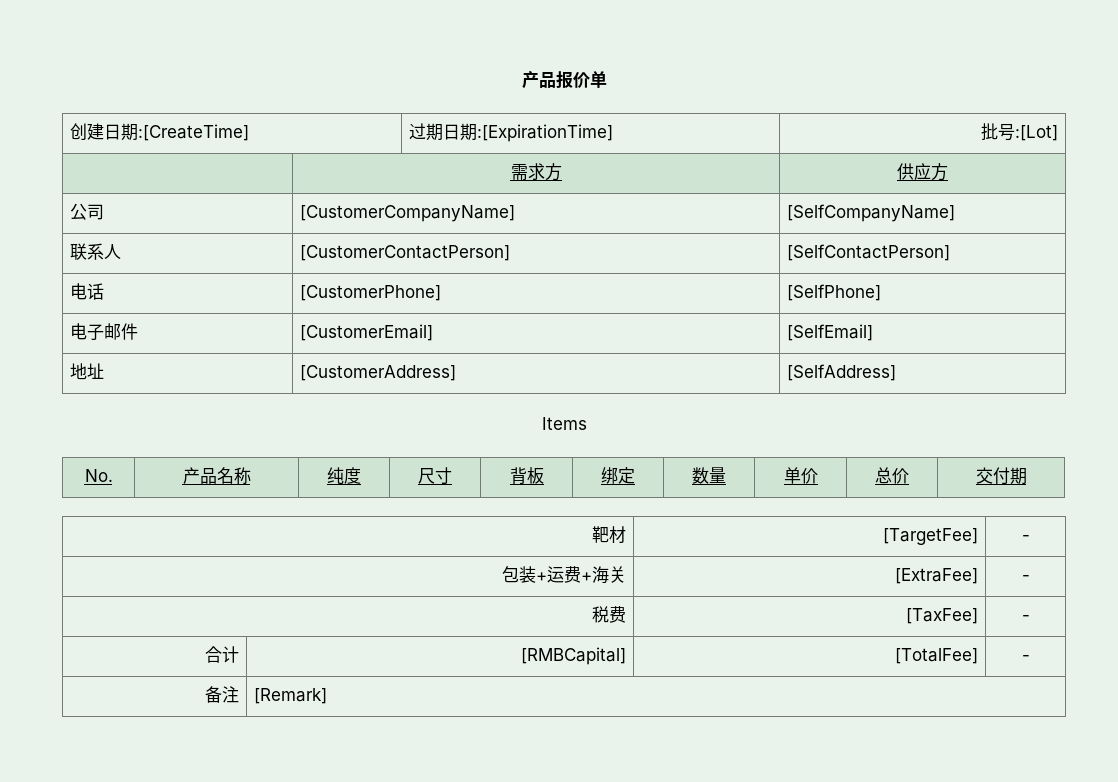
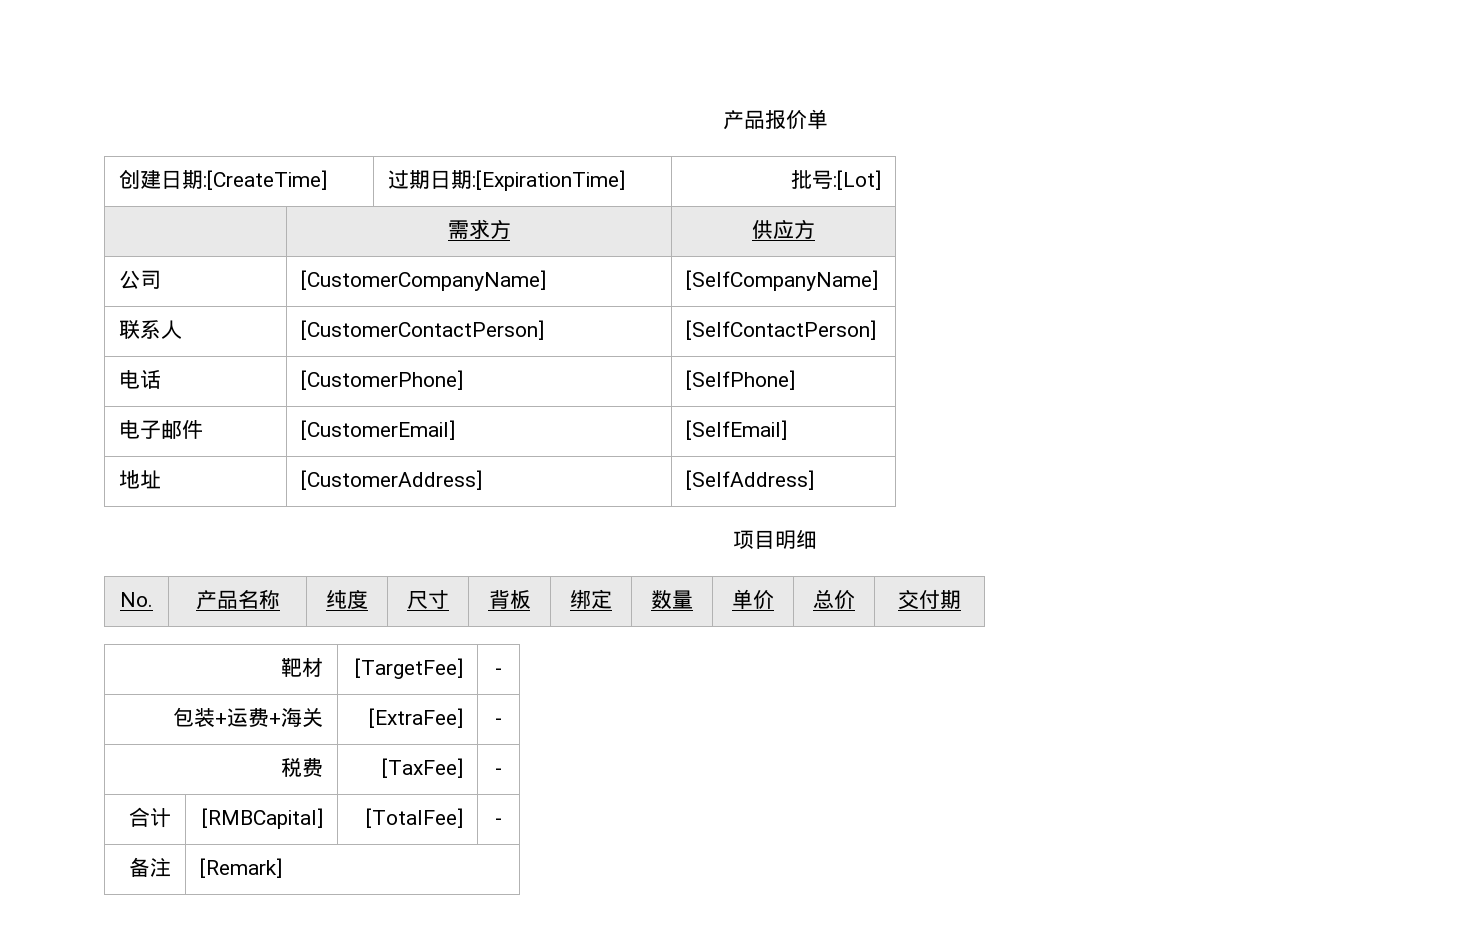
- Items
+ 项目明细

